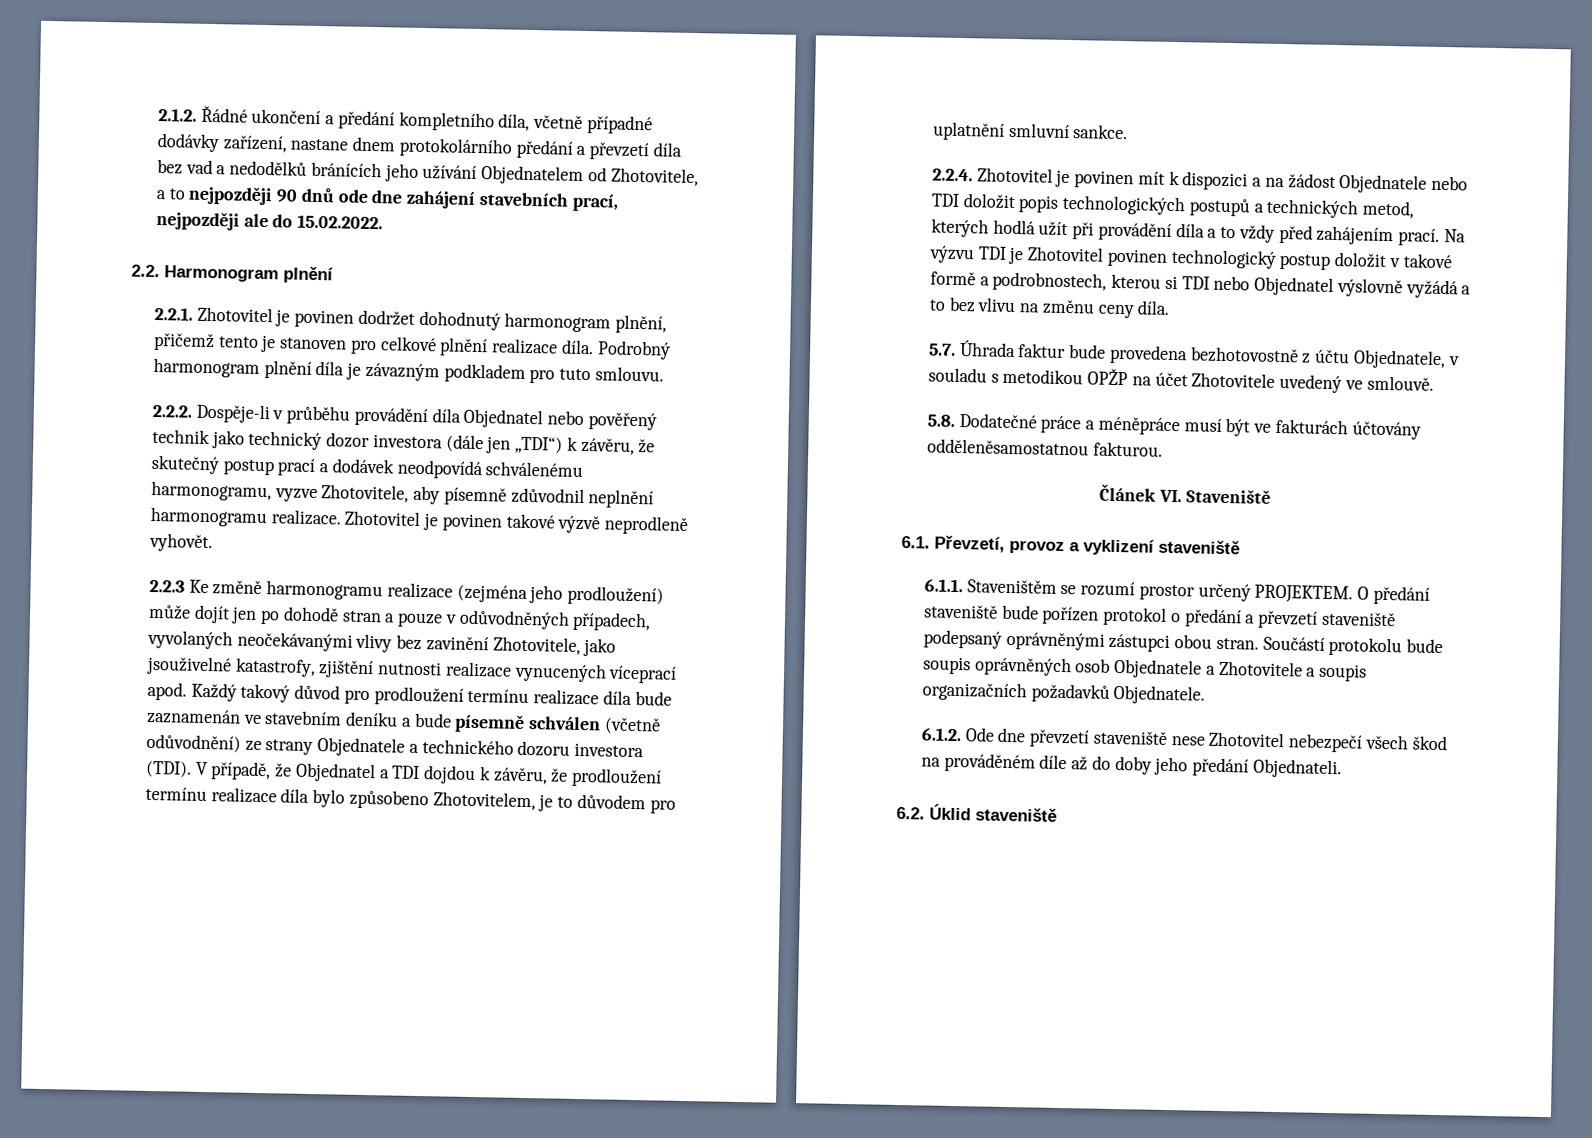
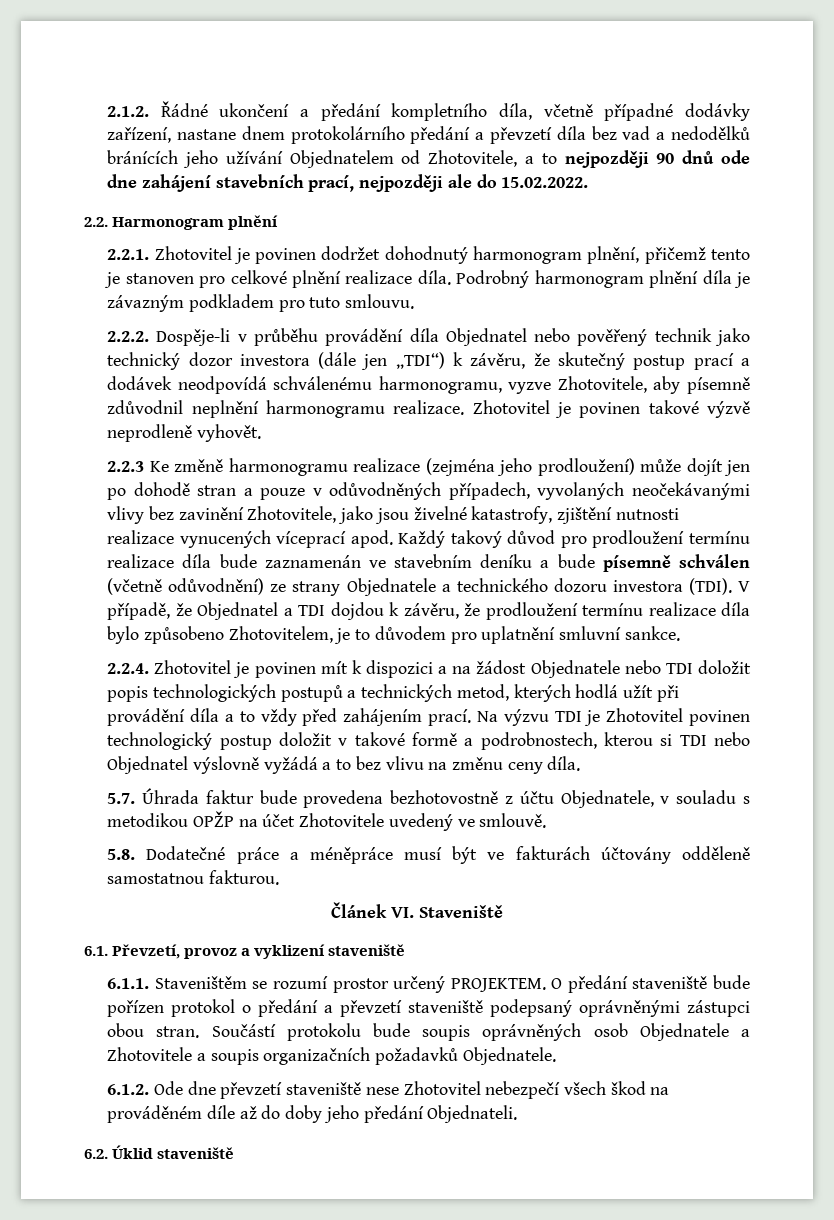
- 2.2.3 Ke změně harmonogramu realizace (zejména jeho prodloužení) může dojít jen po dohodě stran a pouze v odůvodněných případech, vyvolaných neočekávanými vlivy bez zavinění Zhotovitele, jako jsouživelné katastrofy, zjištění nutnosti realizace vynucených víceprací apod.
+ 2.2.3 Ke změně harmonogramu realizace (zejména jeho prodloužení) může dojít jen po dohodě stran a pouze v odůvodněných případech, vyvolaných neočekávanými vlivy bez zavinění Zhotovitele, jako jsou živelné katastrofy, zjištění nutnosti realizace vynucených víceprací apod.
- 5.8. Dodatečné práce a méněpráce musí být ve fakturách účtovány odděleněsamostatnou fakturou.
+ 5.8. Dodatečné práce a méněpráce musí být ve fakturách účtovány odděleně samostatnou fakturou.

